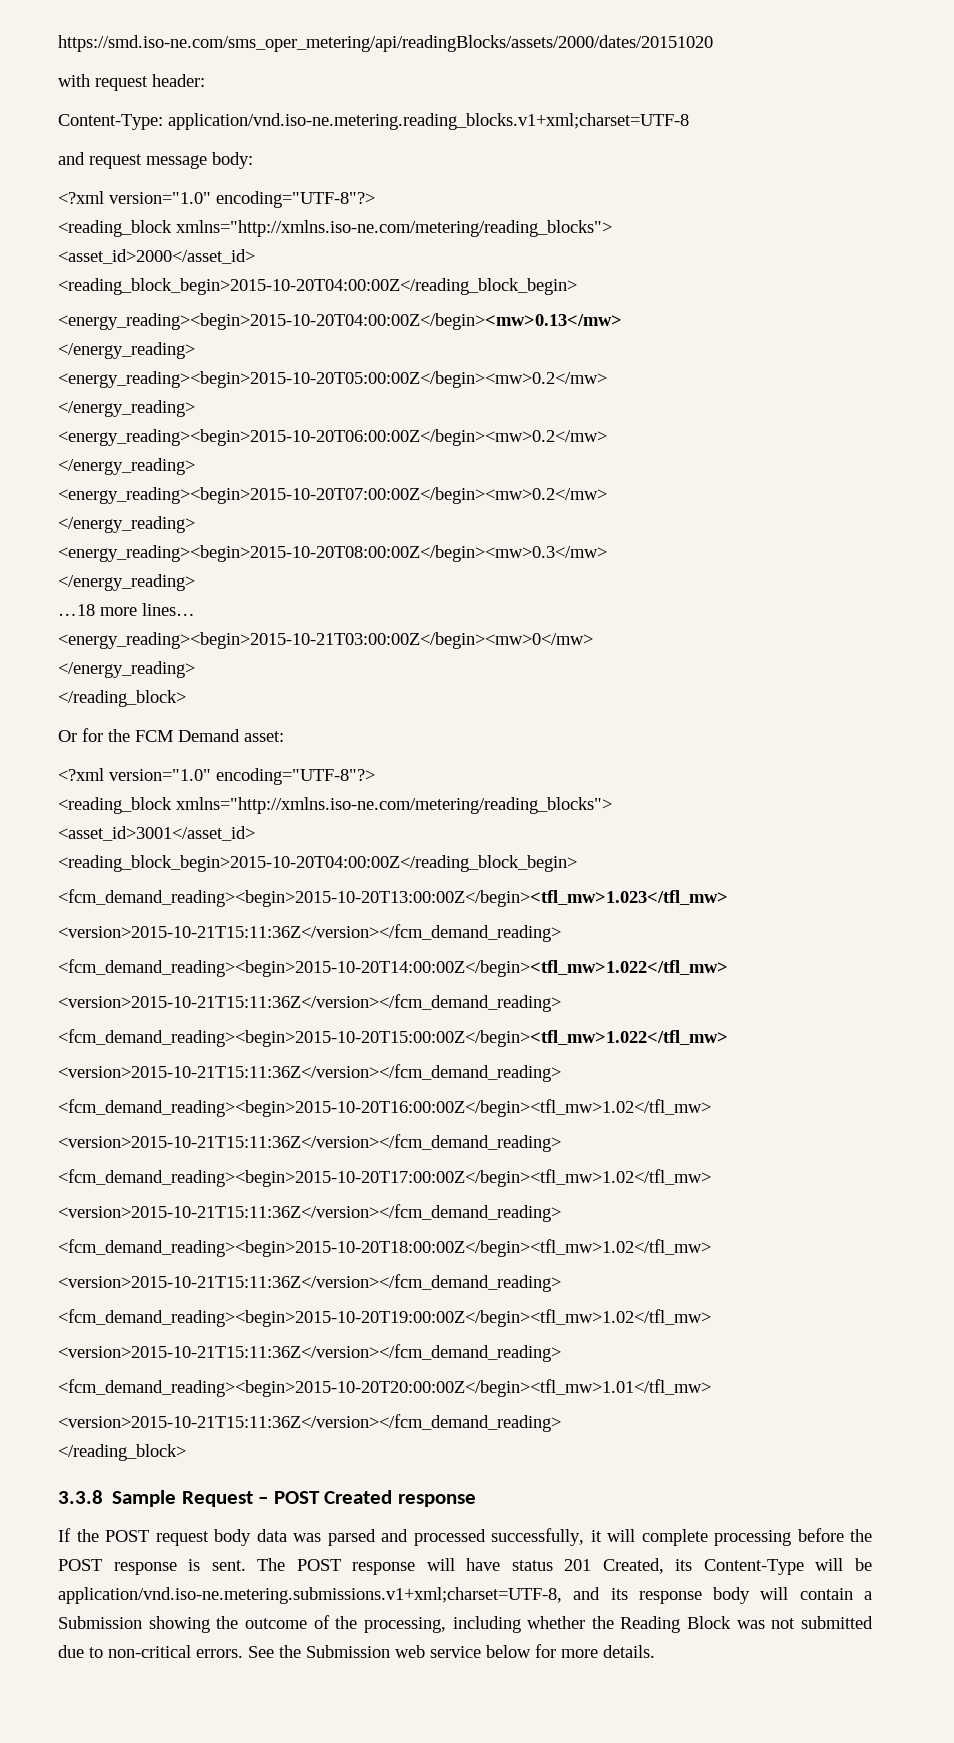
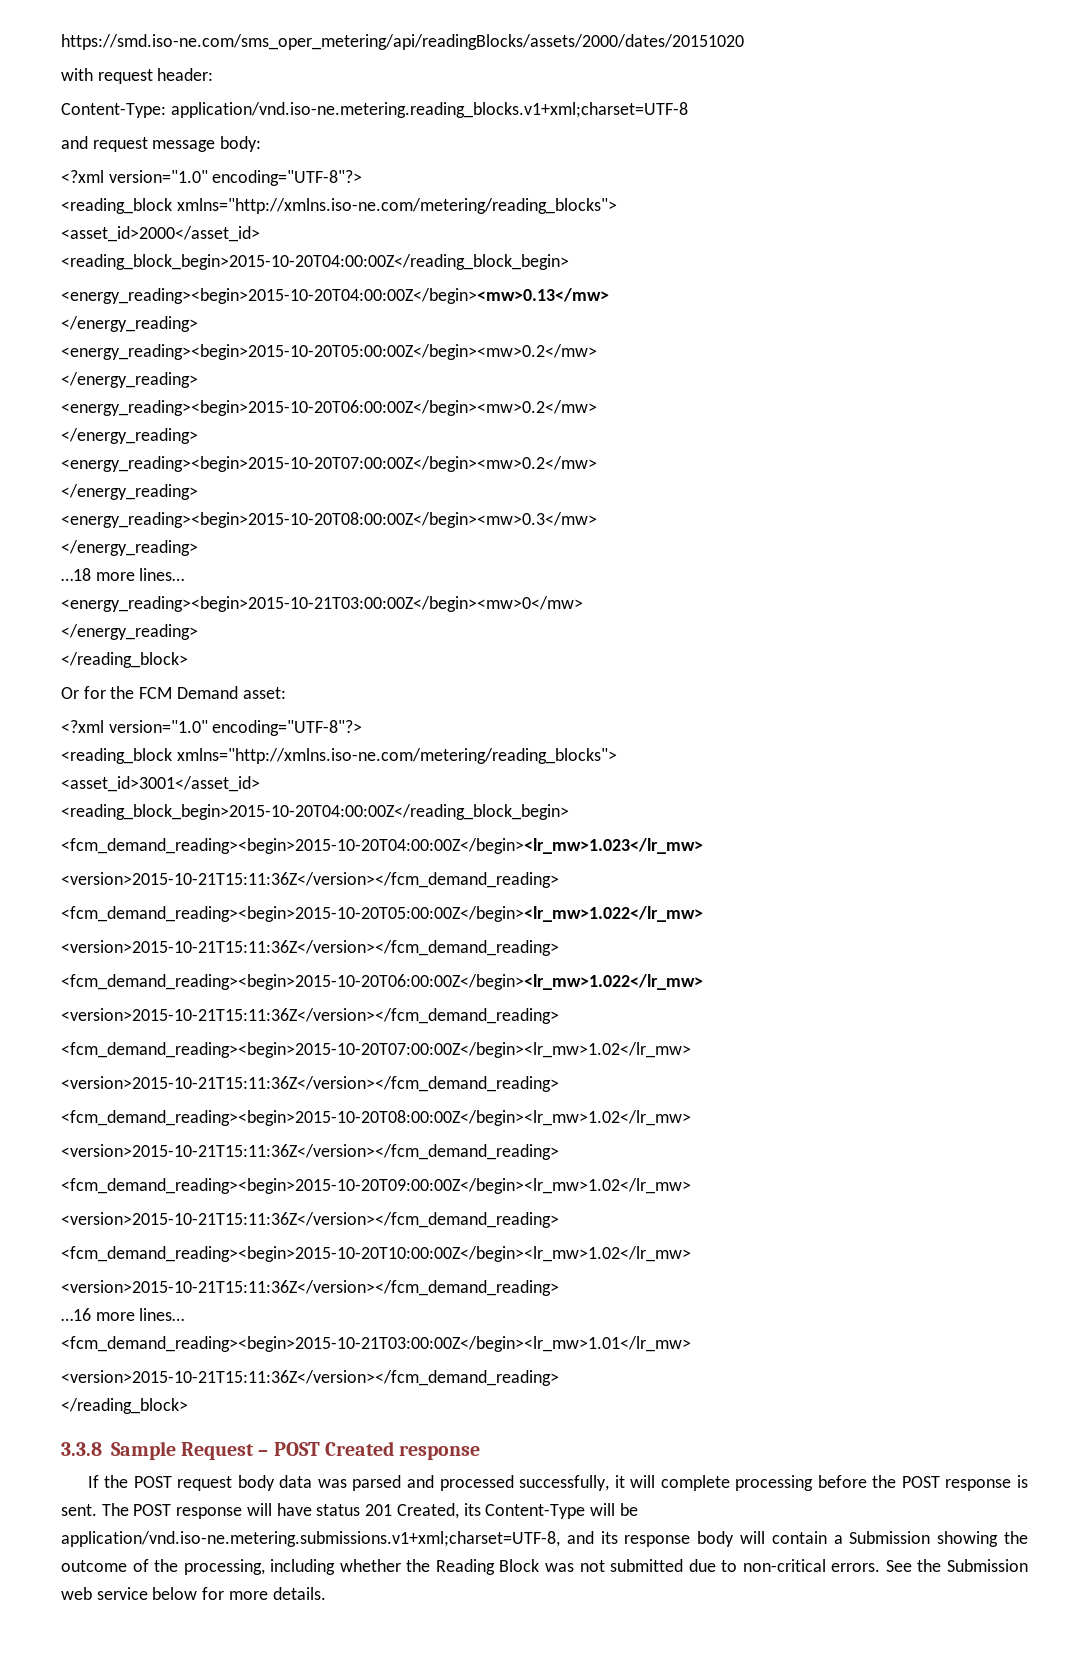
- <fcm_demand_reading><begin>2015-10-20T13:00:00Z</begin><tfl_mw>1.023</tfl_mw>
+ <fcm_demand_reading><begin>2015-10-20T04:00:00Z</begin><lr_mw>1.023</lr_mw>
  <version>2015-10-21T15:11:36Z</version></fcm_demand_reading>
- <fcm_demand_reading><begin>2015-10-20T14:00:00Z</begin><tfl_mw>1.022</tfl_mw>
+ <fcm_demand_reading><begin>2015-10-20T05:00:00Z</begin><lr_mw>1.022</lr_mw>
  <version>2015-10-21T15:11:36Z</version></fcm_demand_reading>
- <fcm_demand_reading><begin>2015-10-20T15:00:00Z</begin><tfl_mw>1.022</tfl_mw>
+ <fcm_demand_reading><begin>2015-10-20T06:00:00Z</begin><lr_mw>1.022</lr_mw>
  <version>2015-10-21T15:11:36Z</version></fcm_demand_reading>
- <fcm_demand_reading><begin>2015-10-20T16:00:00Z</begin><tfl_mw>1.02</tfl_mw>
+ <fcm_demand_reading><begin>2015-10-20T07:00:00Z</begin><lr_mw>1.02</lr_mw>
  <version>2015-10-21T15:11:36Z</version></fcm_demand_reading>
- <fcm_demand_reading><begin>2015-10-20T17:00:00Z</begin><tfl_mw>1.02</tfl_mw>
+ <fcm_demand_reading><begin>2015-10-20T08:00:00Z</begin><lr_mw>1.02</lr_mw>
  <version>2015-10-21T15:11:36Z</version></fcm_demand_reading>
- <fcm_demand_reading><begin>2015-10-20T18:00:00Z</begin><tfl_mw>1.02</tfl_mw>
+ <fcm_demand_reading><begin>2015-10-20T09:00:00Z</begin><lr_mw>1.02</lr_mw>
  <version>2015-10-21T15:11:36Z</version></fcm_demand_reading>
- <fcm_demand_reading><begin>2015-10-20T19:00:00Z</begin><tfl_mw>1.02</tfl_mw>
+ <fcm_demand_reading><begin>2015-10-20T10:00:00Z</begin><lr_mw>1.02</lr_mw>
  <version>2015-10-21T15:11:36Z</version></fcm_demand_reading>
- <fcm_demand_reading><begin>2015-10-20T20:00:00Z</begin><tfl_mw>1.01</tfl_mw>
+ …16 more lines…
+ <fcm_demand_reading><begin>2015-10-21T03:00:00Z</begin><lr_mw>1.01</lr_mw>

